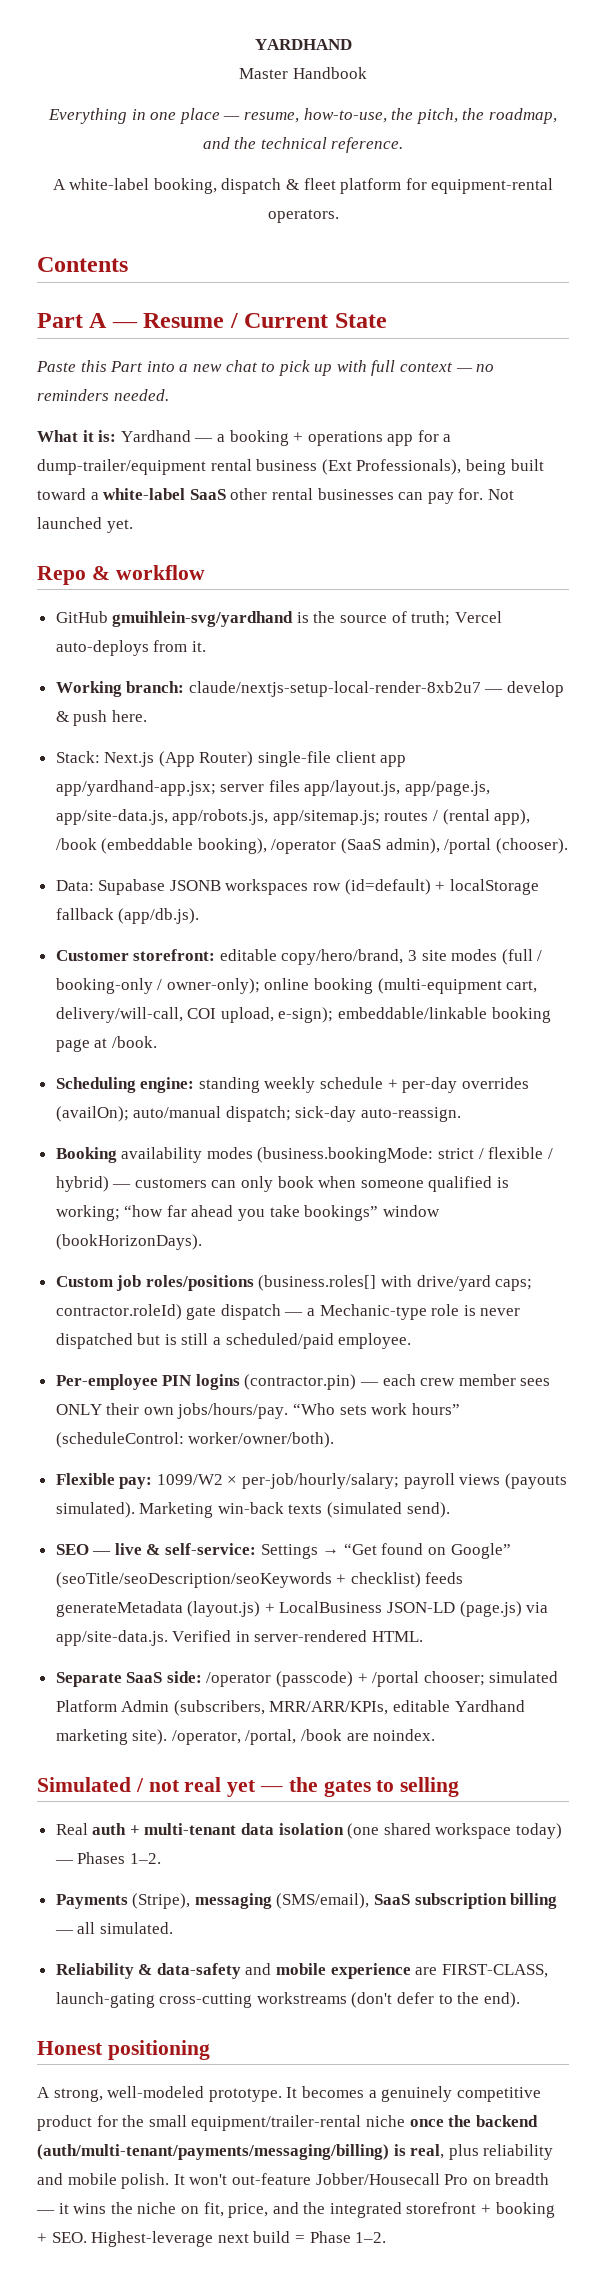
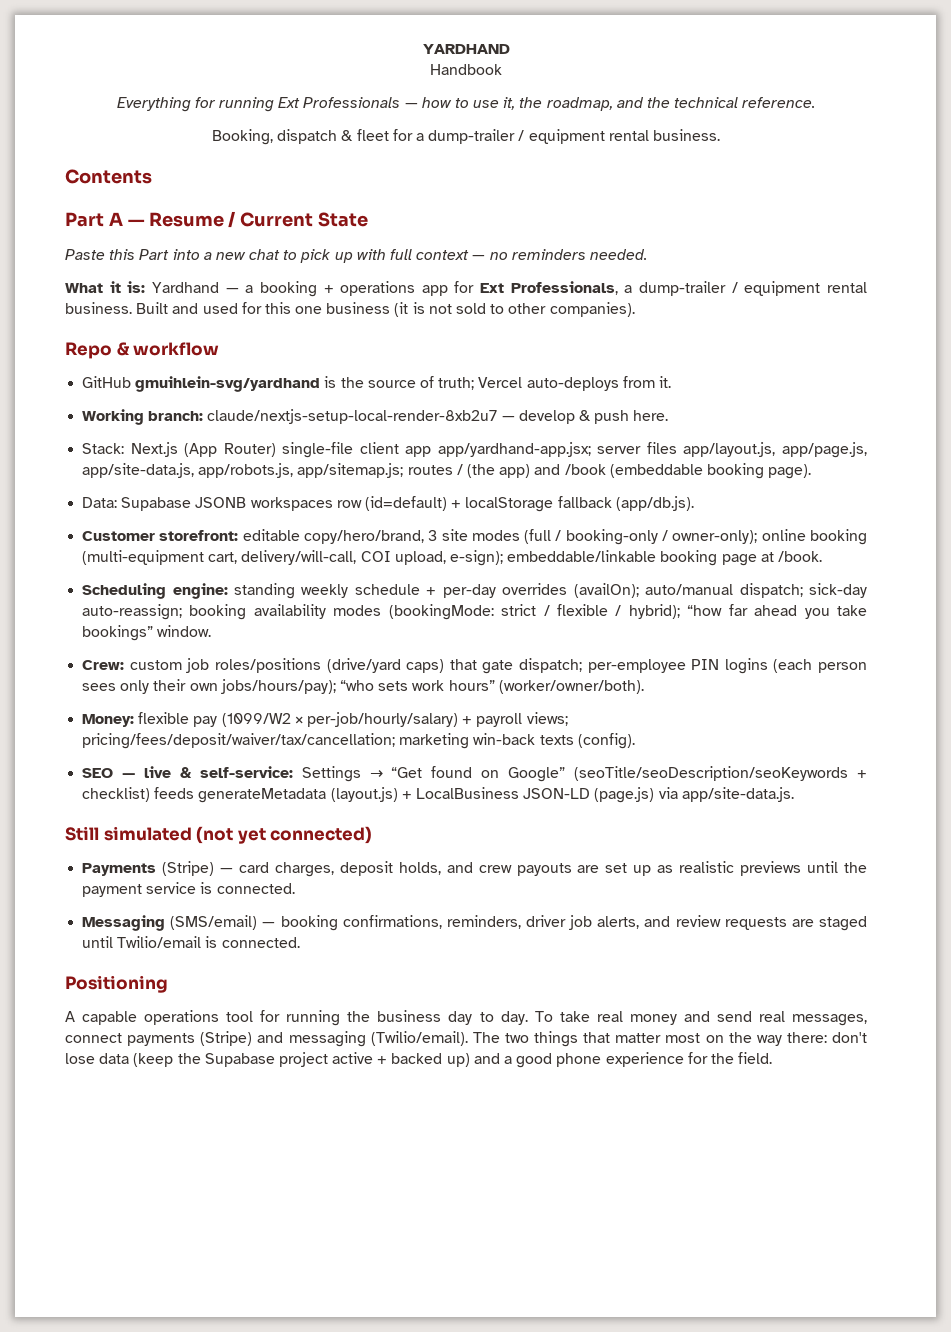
- Master Handbook
+ Handbook
- Everything in one place — resume, how-to-use, the pitch, the roadmap, and the technical reference.
+ Everything for running Ext Professionals — how to use it, the roadmap, and the technical reference.
- A white-label booking, dispatch & fleet platform for equipment-rental operators.
+ Booking, dispatch & fleet for a dump-trailer / equipment rental business.
- What it is: Yardhand — a booking + operations app for a dump-trailer/equipment rental business (Ext Professionals), being built toward a white-label SaaS other rental businesses can pay for. Not launched yet.
+ What it is: Yardhand — a booking + operations app for Ext Professionals, a dump-trailer / equipment rental business. Built and used for this one business (it is not sold to other companies).
- Stack: Next.js (App Router) single-file client app app/yardhand-app.jsx; server files app/layout.js, app/page.js, app/site-data.js, app/robots.js, app/sitemap.js; routes / (rental app), /book (embeddable booking), /operator (SaaS admin), /portal (chooser).
+ Stack: Next.js (App Router) single-file client app app/yardhand-app.jsx; server files app/layout.js, app/page.js, app/site-data.js, app/robots.js, app/sitemap.js; routes / (the app) and /book (embeddable booking page).
- Scheduling engine: standing weekly schedule + per-day overrides (availOn); auto/manual dispatch; sick-day auto-reassign.
- Booking availability modes (business.bookingMode: strict / flexible / hybrid) — customers can only book when someone qualified is working; “how far ahead you take bookings” window (bookHorizonDays).
- Custom job roles/positions (business.roles[] with drive/yard caps; contractor.roleId) gate dispatch — a Mechanic-type role is never dispatched but is still a scheduled/paid employee.
- Per-employee PIN logins (contractor.pin) — each crew member sees ONLY their own jobs/hours/pay. “Who sets work hours” (scheduleControl: worker/owner/both).
- Flexible pay: 1099/W2 × per-job/hourly/salary; payroll views (payouts simulated). Marketing win-back texts (simulated send).
+ Scheduling engine: standing weekly schedule + per-day overrides (availOn); auto/manual dispatch; sick-day auto-reassign; booking availability modes (bookingMode: strict / flexible / hybrid); “how far ahead you take bookings” window.
+ Crew: custom job roles/positions (drive/yard caps) that gate dispatch; per-employee PIN logins (each person sees only their own jobs/hours/pay); “who sets work hours” (worker/owner/both).
+ Money: flexible pay (1099/W2 × per-job/hourly/salary) + payroll views; pricing/fees/deposit/waiver/tax/cancellation; marketing win-back texts (config).
- SEO — live & self-service: Settings → “Get found on Google” (seoTitle/seoDescription/seoKeywords + checklist) feeds generateMetadata (layout.js) + LocalBusiness JSON-LD (page.js) via app/site-data.js. Verified in server-rendered HTML.
- Separate SaaS side: /operator (passcode) + /portal chooser; simulated Platform Admin (subscribers, MRR/ARR/KPIs, editable Yardhand marketing site). /operator, /portal, /book are noindex.
- Simulated / not real yet — the gates to selling
- Real auth + multi-tenant data isolation (one shared workspace today) — Phases 1–2.
- Payments (Stripe), messaging (SMS/email), SaaS subscription billing — all simulated.
- Reliability & data-safety and mobile experience are FIRST-CLASS, launch-gating cross-cutting workstreams (don't defer to the end).
- Honest positioning
- A strong, well-modeled prototype. It becomes a genuinely competitive product for the small equipment/trailer-rental niche once the backend (auth/multi-tenant/payments/messaging/billing) is real, plus reliability and mobile polish. It won't out-feature Jobber/Housecall Pro on breadth — it wins the niche on fit, price, and the integrated storefront + booking + SEO. Highest-leverage next build = Phase 1–2.
+ SEO — live & self-service: Settings → “Get found on Google” (seoTitle/seoDescription/seoKeywords + checklist) feeds generateMetadata (layout.js) + LocalBusiness JSON-LD (page.js) via app/site-data.js.
+ Still simulated (not yet connected)
+ Payments (Stripe) — card charges, deposit holds, and crew payouts are set up as realistic previews until the payment service is connected.
+ Messaging (SMS/email) — booking confirmations, reminders, driver job alerts, and review requests are staged until Twilio/email is connected.
+ Positioning
+ A capable operations tool for running the business day to day. To take real money and send real messages, connect payments (Stripe) and messaging (Twilio/email). The two things that matter most on the way there: don't lose data (keep the Supabase project active + backed up) and a good phone experience for the field.

